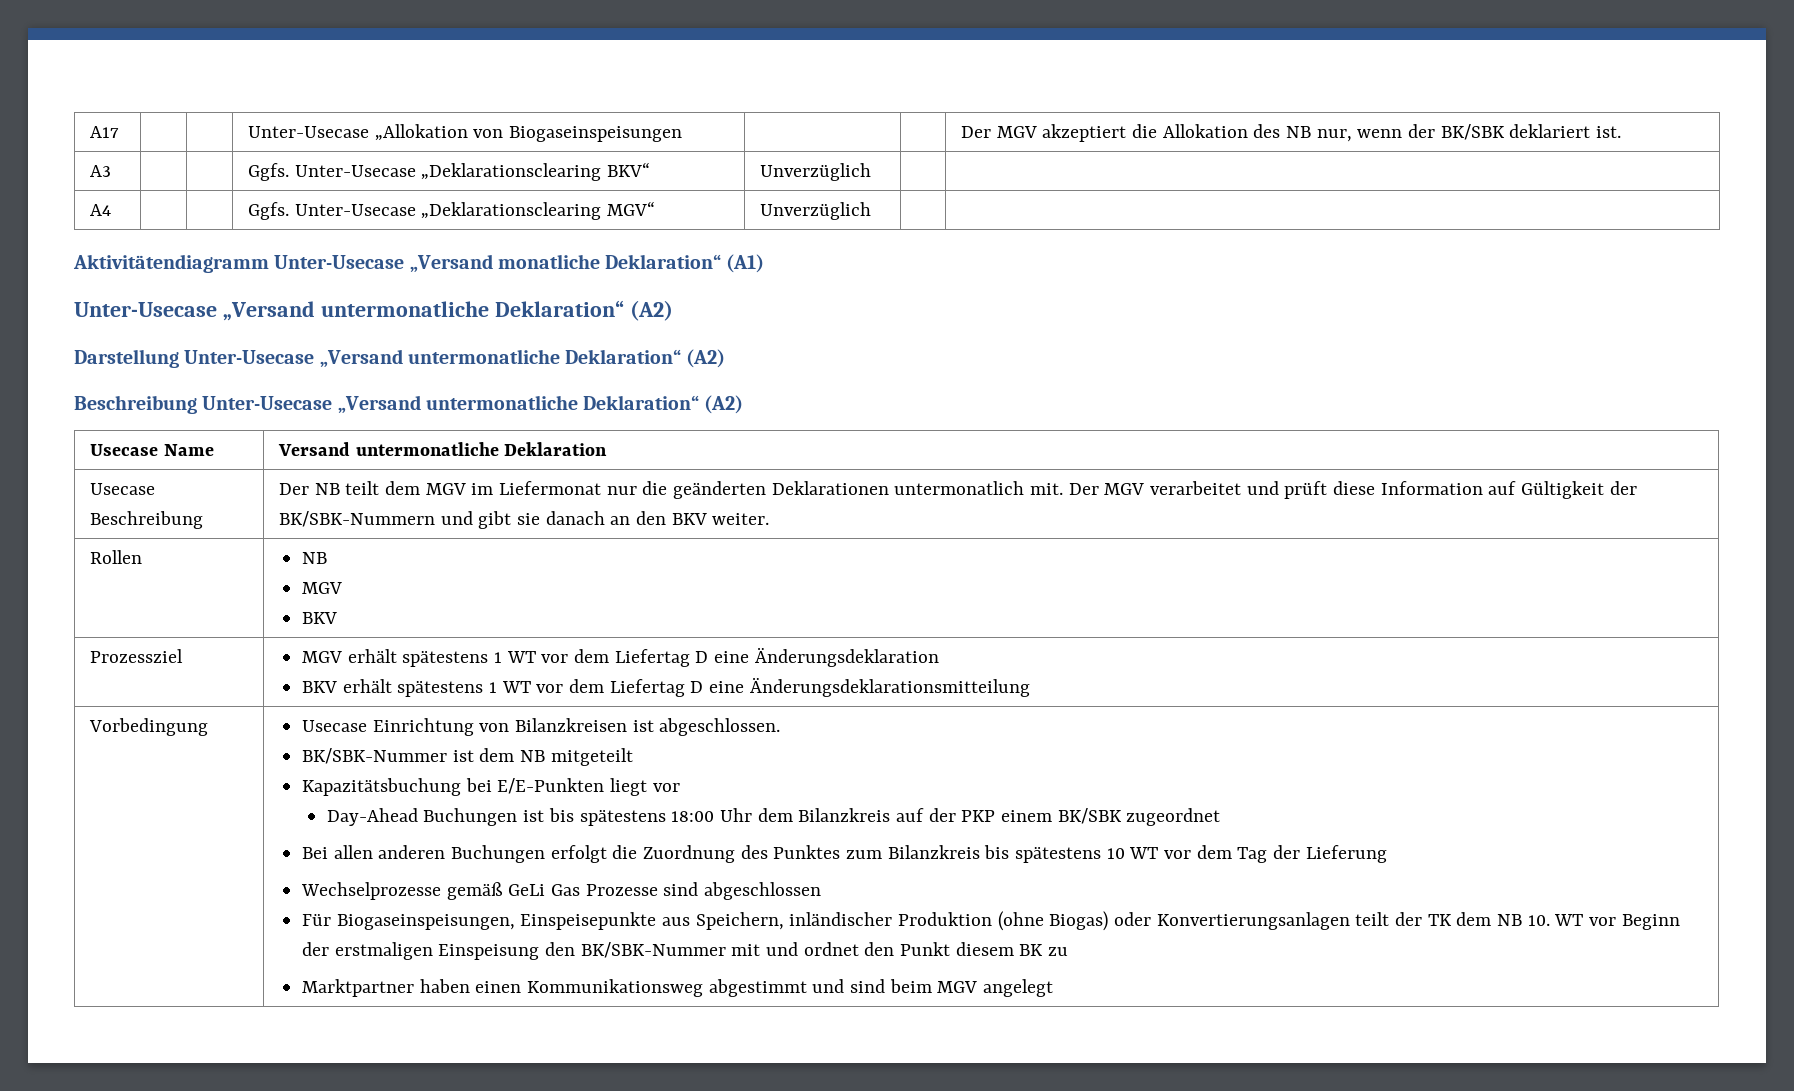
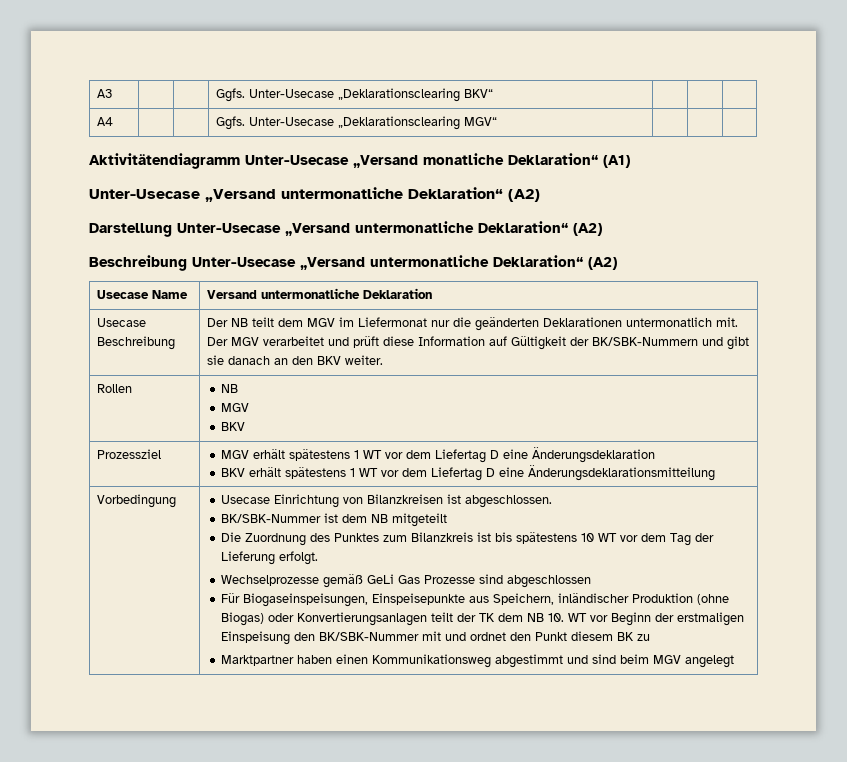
- A17 | | | Unter-Usecase „Allokation von Biogaseinspeisungen | | | Der MGV akzeptiert die Allokation des NB nur, wenn der BK/SBK deklariert ist.
- A3 | | | Ggfs. Unter-Usecase „Deklarationsclearing BKV“ | Unverzüglich | |
+ A3 | | | Ggfs. Unter-Usecase „Deklarationsclearing BKV“ | | |
- A4 | | | Ggfs. Unter-Usecase „Deklarationsclearing MGV“ | Unverzüglich | |
+ A4 | | | Ggfs. Unter-Usecase „Deklarationsclearing MGV“ | | |
- Kapazitätsbuchung bei E/E-Punkten liegt vor
- Day-Ahead Buchungen ist bis spätestens 18:00 Uhr dem Bilanzkreis auf der PKP einem BK/SBK zugeordnet
- Bei allen anderen Buchungen erfolgt die Zuordnung des Punktes zum Bilanzkreis bis spätestens 10 WT vor dem Tag der Lieferung
+ Die Zuordnung des Punktes zum Bilanzkreis ist bis spätestens 10 WT vor dem Tag der Lieferung erfolgt.

